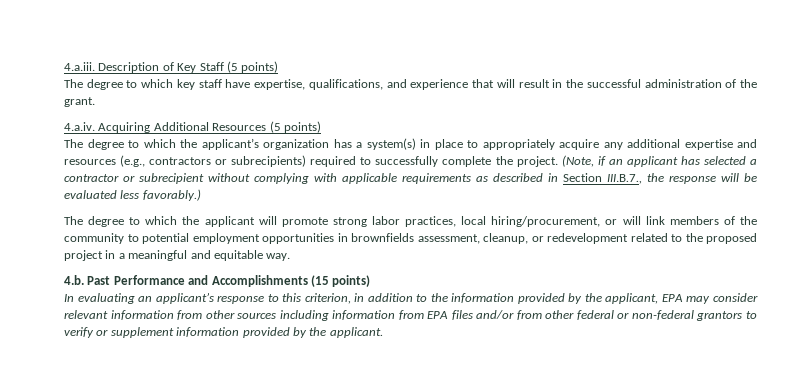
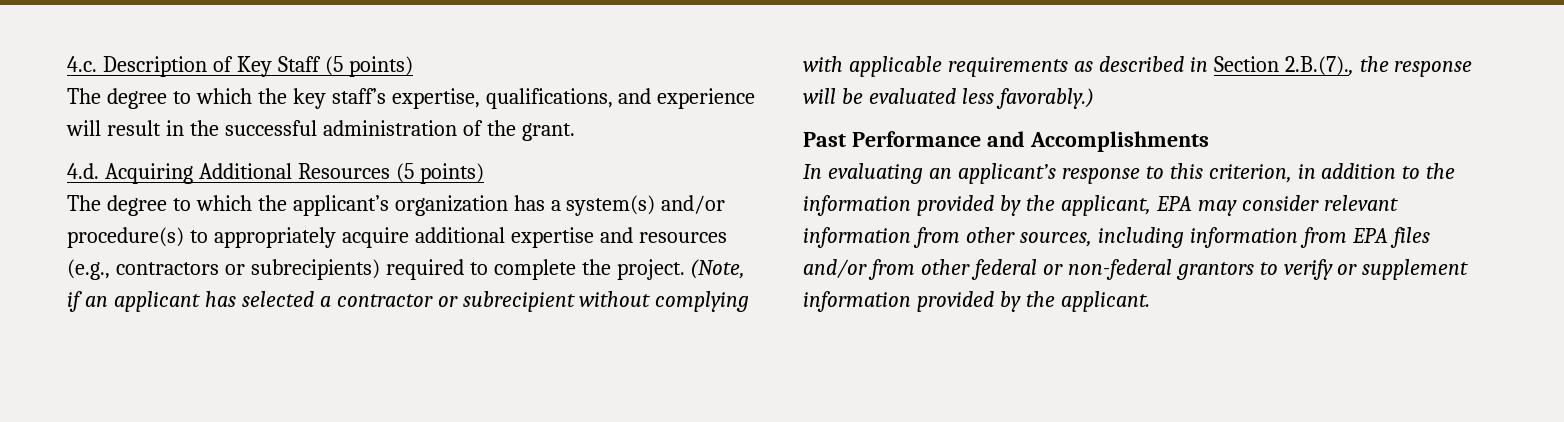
- 4.a.iii. Description of Key Staff (5 points)
+ 4.c. Description of Key Staff (5 points)
- The degree to which key staff have expertise, qualifications, and experience that will result in the successful administration of the grant.
+ The degree to which the key staff’s expertise, qualifications, and experience will result in the successful administration of the grant.
- 4.a.iv. Acquiring Additional Resources (5 points)
+ 4.d. Acquiring Additional Resources (5 points)
- The degree to which the applicant’s organization has a system(s) in place to appropriately acquire any additional expertise and resources (e.g., contractors or subrecipients) required to successfully complete the project.
+ The degree to which the applicant’s organization has a system(s) and/or procedure(s) to appropriately acquire additional expertise and resources (e.g., contractors or subrecipients) required to complete the project.
- (Note, if an applicant has selected a contractor or subrecipient without complying with applicable requirements as described in Section III.B.7., the response will be evaluated less favorably.)
+ (Note, if an applicant has selected a contractor or subrecipient without complying with applicable requirements as described in Section 2.B.(7)., the response will be evaluated less favorably.)
- The degree to which the applicant will promote strong labor practices, local hiring/procurement, or will link members of the community to potential employment opportunities in brownfields assessment, cleanup, or redevelopment related to the proposed project in a meaningful and equitable way.
- 4.b. Past Performance and Accomplishments (15 points)
+ Past Performance and Accomplishments
- In evaluating an applicant’s response to this criterion, in addition to the information provided by the applicant, EPA may consider relevant information from other sources including information from EPA files and/or from other federal or non-federal grantors to verify or supplement information provided by the applicant.
+ In evaluating an applicant’s response to this criterion, in addition to the information provided by the applicant, EPA may consider relevant information from other sources, including information from EPA files and/or from other federal or non-federal grantors to verify or supplement information provided by the applicant.

